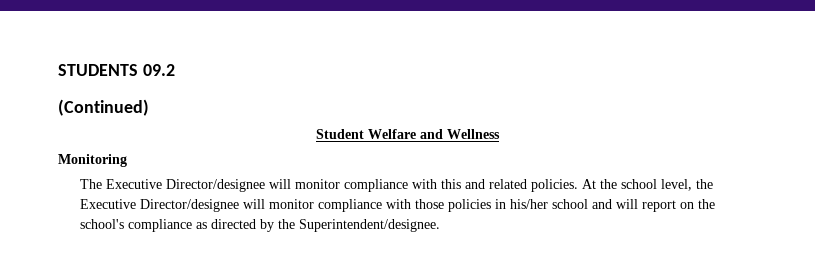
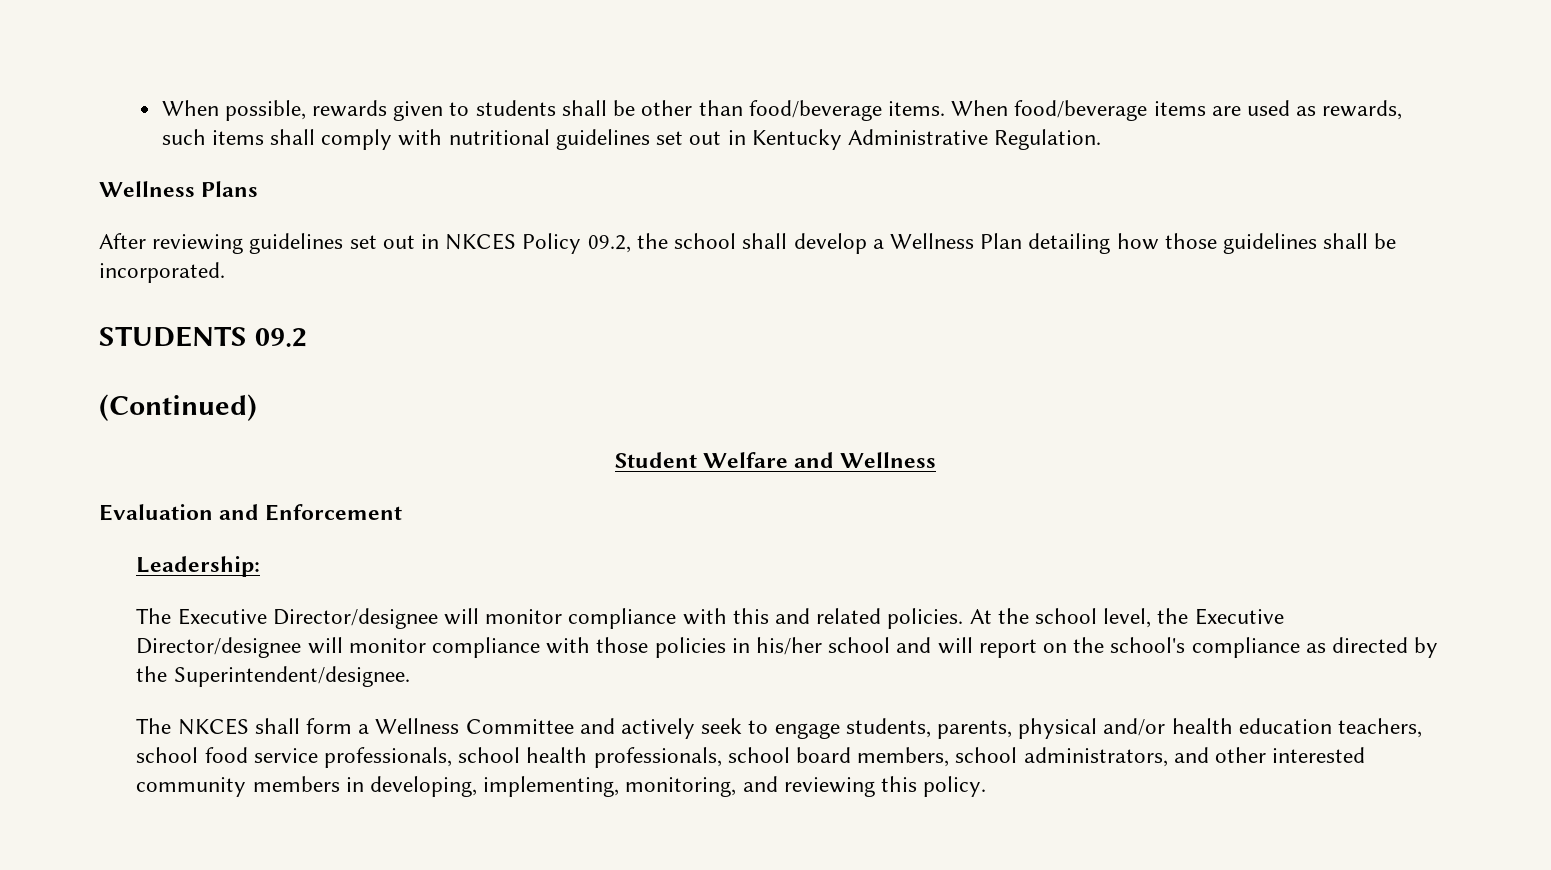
+ When possible, rewards given to students shall be other than food/beverage items. When food/beverage items are used as rewards, such items shall comply with nutritional guidelines set out in Kentucky Administrative Regulation.
+ Wellness Plans
+ After reviewing guidelines set out in NKCES Policy 09.2, the school shall develop a Wellness Plan detailing how those guidelines shall be incorporated.
- Monitoring
+ Evaluation and Enforcement
+ Leadership:
+ The NKCES shall form a Wellness Committee and actively seek to engage students, parents, physical and/or health education teachers, school food service professionals, school health professionals, school board members, school administrators, and other interested community members in developing, implementing, monitoring, and reviewing this policy.

